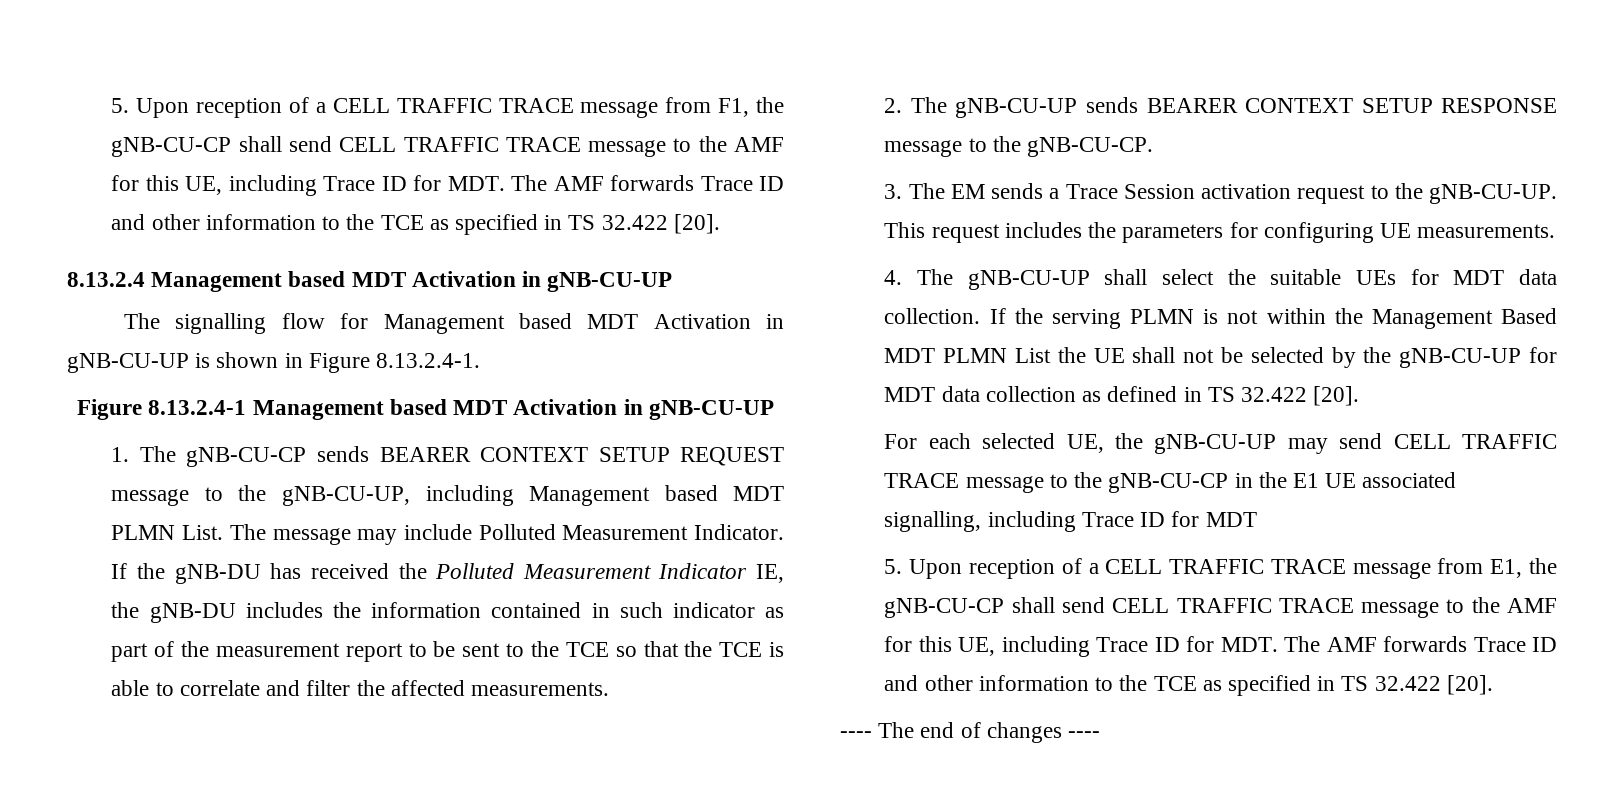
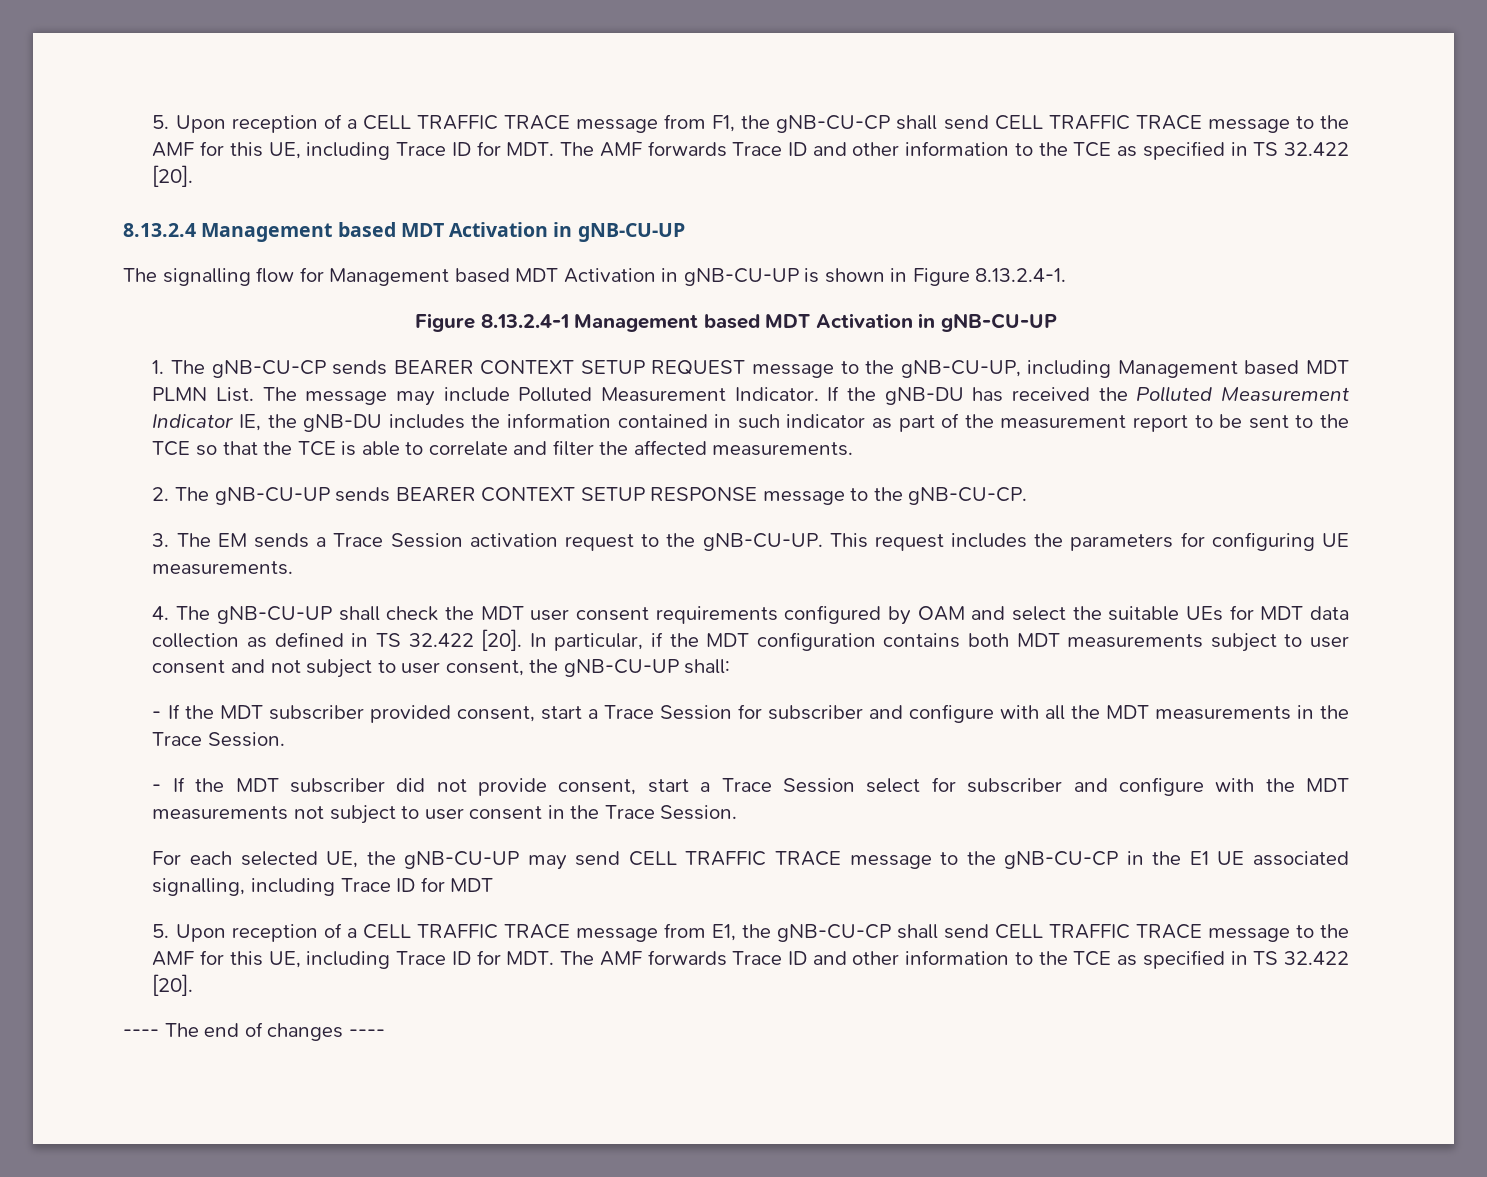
- 4. The gNB-CU-UP shall select the suitable UEs for MDT data collection. If the serving PLMN is not within the Management Based MDT PLMN List the UE shall not be selected by the gNB-CU-UP for MDT data collection as defined in TS 32.422 [20].
+ 4. The gNB-CU-UP shall check the MDT user consent requirements configured by OAM and select the suitable UEs for MDT data collection as defined in TS 32.422 [20]. In particular, if the MDT configuration contains both MDT measurements subject to user consent and not subject to user consent, the gNB-CU-UP shall:
+ - If the MDT subscriber provided consent, start a Trace Session for subscriber and configure with all the MDT measurements in the Trace Session.
+ - If the MDT subscriber did not provide consent, start a Trace Session select for subscriber and configure with the MDT measurements not subject to user consent in the Trace Session.

